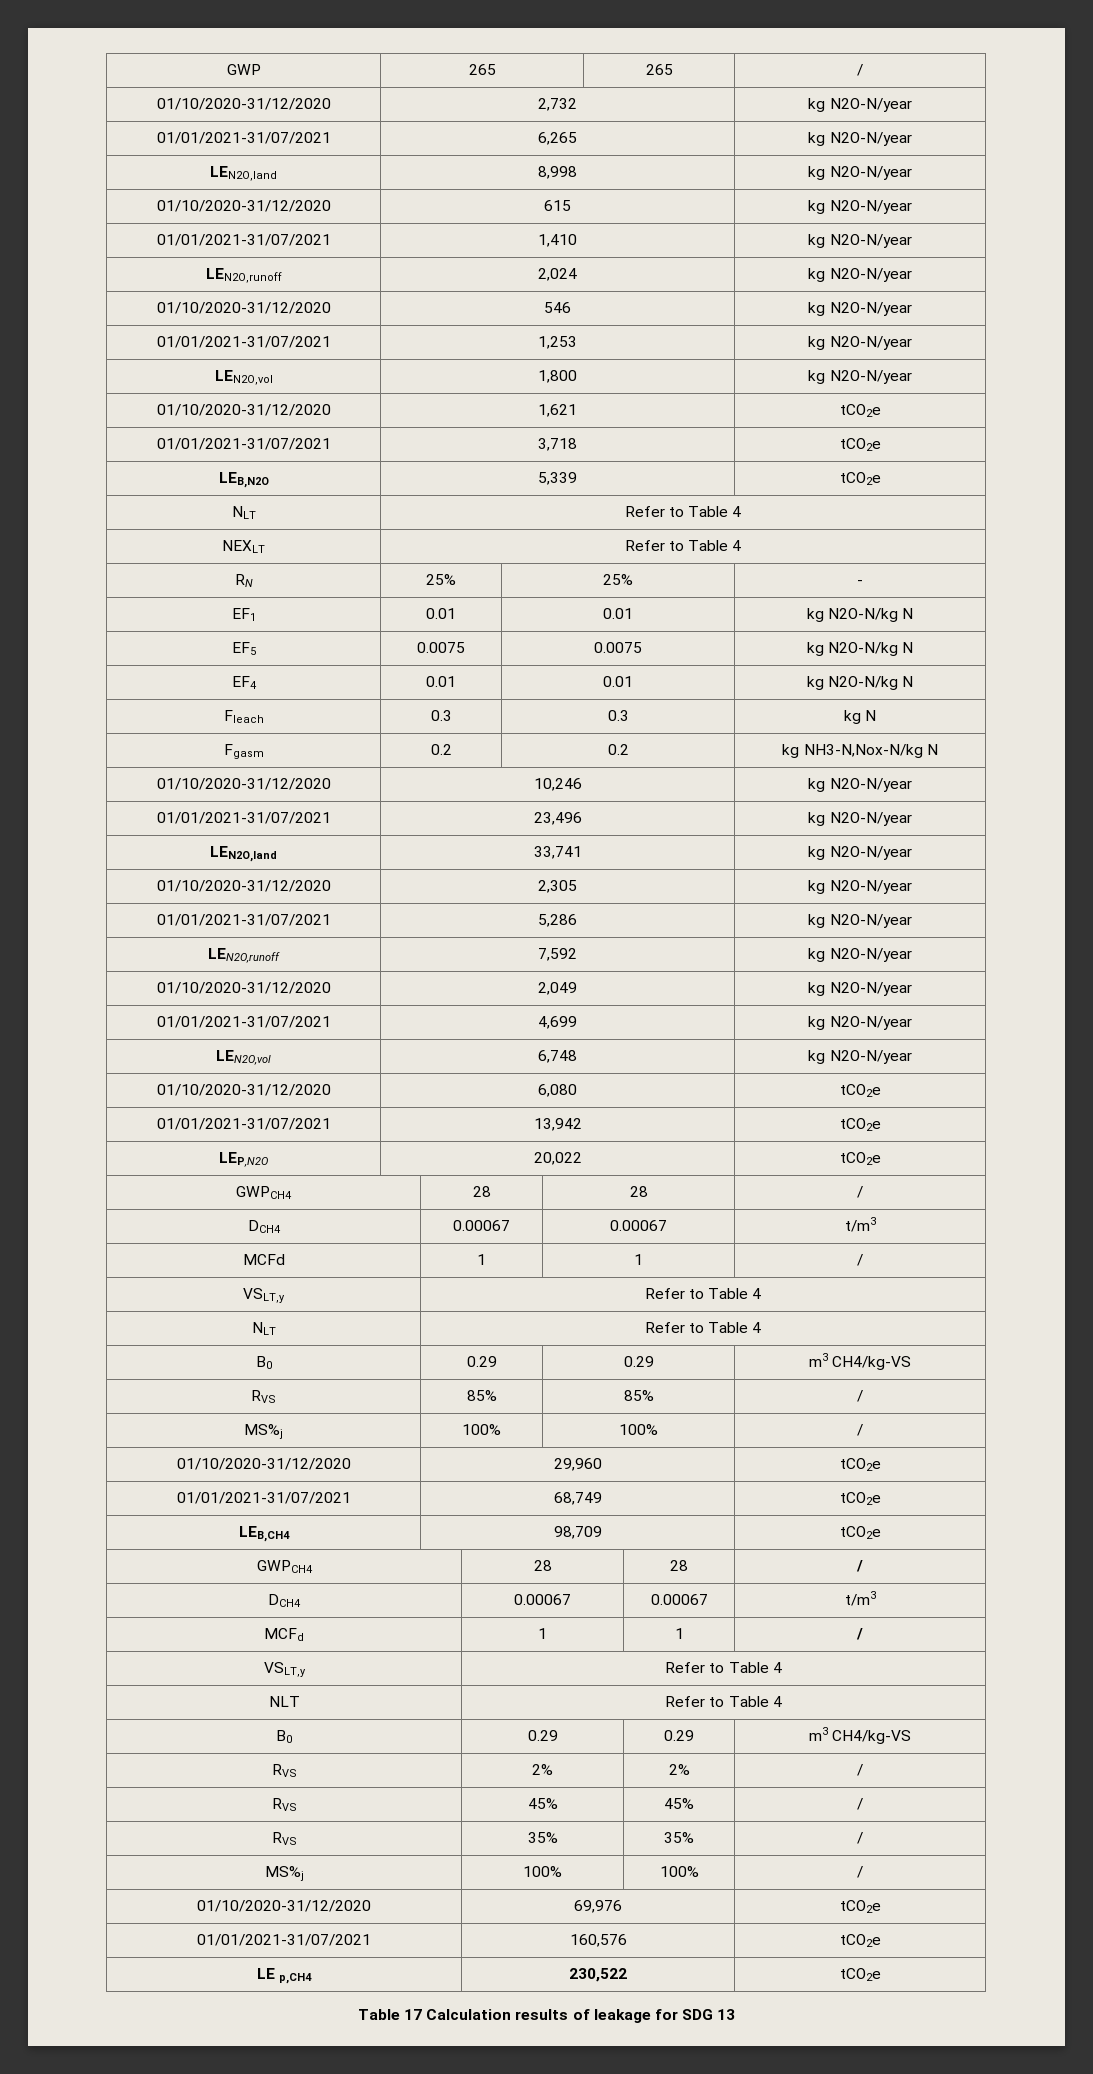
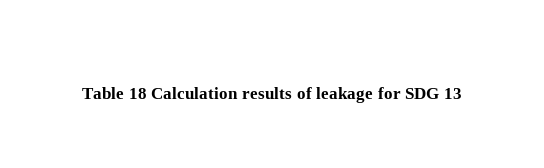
- GWP | 265 | 265 | /
- 01/10/2020-31/12/2020 | 2,732 | kg N2O-N/year
- 01/01/2021-31/07/2021 | 6,265 | kg N2O-N/year
- LEN2O,land | 8,998 | kg N2O-N/year
- 01/10/2020-31/12/2020 | 615 | kg N2O-N/year
- 01/01/2021-31/07/2021 | 1,410 | kg N2O-N/year
- LEN2O,runoff | 2,024 | kg N2O-N/year
- 01/10/2020-31/12/2020 | 546 | kg N2O-N/year
- 01/01/2021-31/07/2021 | 1,253 | kg N2O-N/year
- LEN2O,vol | 1,800 | kg N2O-N/year
- 01/10/2020-31/12/2020 | 1,621 | tCO2e
- 01/01/2021-31/07/2021 | 3,718 | tCO2e
- LEB,N2O | 5,339 | tCO2e
- NLT | Refer to Table 4
- NEXLT | Refer to Table 4
- RN | 25% | 25% | -
- EF1 | 0.01 | 0.01 | kg N2O-N/kg N
- EF5 | 0.0075 | 0.0075 | kg N2O-N/kg N
- EF4 | 0.01 | 0.01 | kg N2O-N/kg N
- Fleach | 0.3 | 0.3 | kg N
- Fgasm | 0.2 | 0.2 | kg NH3-N,Nox-N/kg N
- 01/10/2020-31/12/2020 | 10,246 | kg N2O-N/year
- 01/01/2021-31/07/2021 | 23,496 | kg N2O-N/year
- LEN2O,land | 33,741 | kg N2O-N/year
- 01/10/2020-31/12/2020 | 2,305 | kg N2O-N/year
- 01/01/2021-31/07/2021 | 5,286 | kg N2O-N/year
- LEN2O,runoff | 7,592 | kg N2O-N/year
- 01/10/2020-31/12/2020 | 2,049 | kg N2O-N/year
- 01/01/2021-31/07/2021 | 4,699 | kg N2O-N/year
- LEN2O,vol | 6,748 | kg N2O-N/year
- 01/10/2020-31/12/2020 | 6,080 | tCO2e
- 01/01/2021-31/07/2021 | 13,942 | tCO2e
- LEP,N2O | 20,022 | tCO2e
- GWPCH4 | 28 | 28 | /
- DCH4 | 0.00067 | 0.00067 | t/m3
- MCFd | 1 | 1 | /
- VSLT,y | Refer to Table 4
- NLT | Refer to Table 4
- B0 | 0.29 | 0.29 | m3 CH4/kg-VS
- RVS | 85% | 85% | /
- MS%j | 100% | 100% | /
- 01/10/2020-31/12/2020 | 29,960 | tCO2e
- 01/01/2021-31/07/2021 | 68,749 | tCO2e
- LEB,CH4 | 98,709 | tCO2e
- GWPCH4 | 28 | 28 | /
- DCH4 | 0.00067 | 0.00067 | t/m3
- MCFd | 1 | 1 | /
- VSLT,y | Refer to Table 4
- NLT | Refer to Table 4
- B0 | 0.29 | 0.29 | m3 CH4/kg-VS
- RVS | 2% | 2% | /
- RVS | 45% | 45% | /
- RVS | 35% | 35% | /
- MS%j | 100% | 100% | /
- 01/10/2020-31/12/2020 | 69,976 | tCO2e
- 01/01/2021-31/07/2021 | 160,576 | tCO2e
- LE p,CH4 | 230,522 | tCO2e
- Table 17 Calculation results of leakage for SDG 13
+ Table 18 Calculation results of leakage for SDG 13

